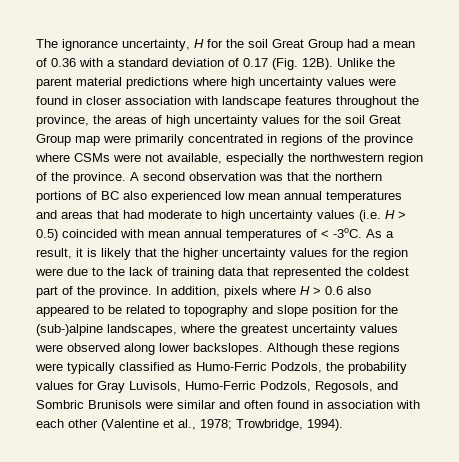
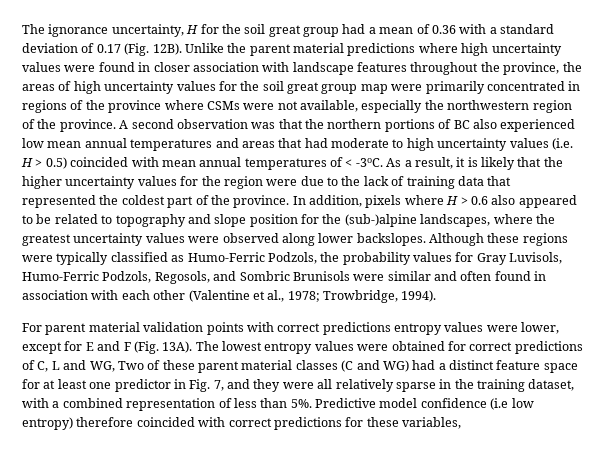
- The ignorance uncertainty, H for the soil Great Group had a mean of 0.36 with a standard deviation of 0.17 (Fig. 12B).
+ The ignorance uncertainty, H for the soil great group had a mean of 0.36 with a standard deviation of 0.17 (Fig. 12B).
- Unlike the parent material predictions where high uncertainty values were found in closer association with landscape features throughout the province, the areas of high uncertainty values for the soil Great Group map were primarily concentrated in regions of the province where CSMs were not available, especially the northwestern region of the province.
+ Unlike the parent material predictions where high uncertainty values were found in closer association with landscape features throughout the province, the areas of high uncertainty values for the soil great group map were primarily concentrated in regions of the province where CSMs were not available, especially the northwestern region of the province.
+ For parent material validation points with correct predictions entropy values were lower, except for E and F (Fig. 13A). The lowest entropy values were obtained for correct predictions of C, L and WG, Two of these parent material classes (C and WG) had a distinct feature space for at least one predictor in Fig. 7, and they were all relatively sparse in the training dataset, with a combined representation of less than 5%. Predictive model confidence (i.e low entropy) therefore coincided with correct predictions for these variables,

